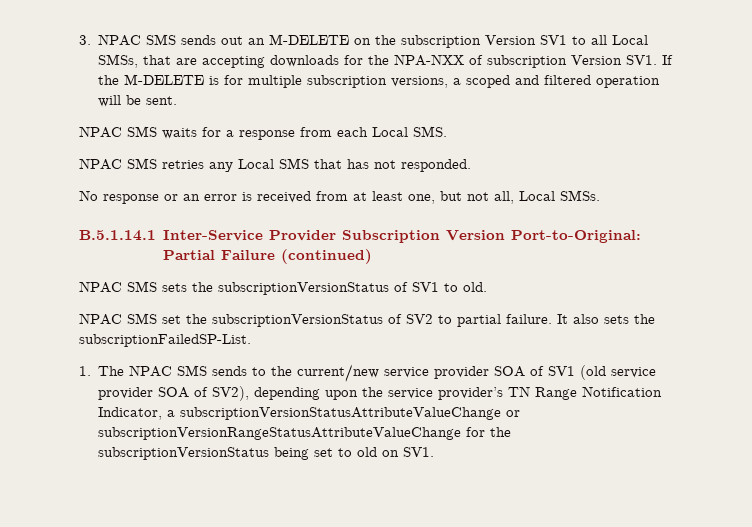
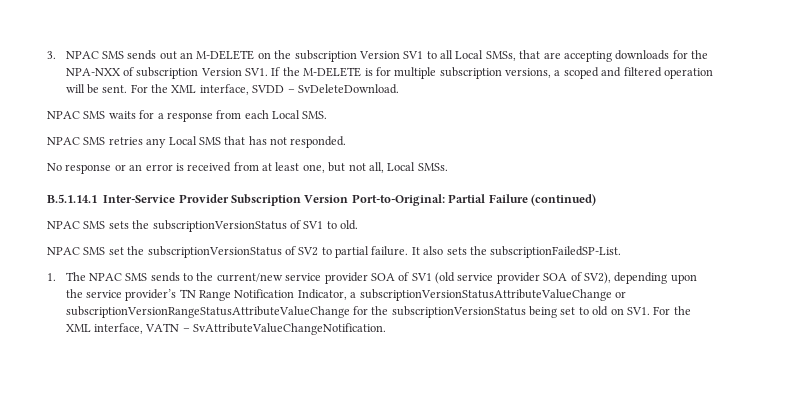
+ For the XML interface, SVDD – SvDeleteDownload.
- 1. The NPAC SMS sends to the current/new service provider SOA of SV1 (old service provider SOA of SV2), depending upon the service provider’s TN Range Notification Indicator, a subscriptionVersionStatusAttributeValueChange or subscriptionVersionRangeStatusAttributeValueChange for the subscriptionVersionStatus being set to old on SV1.
+ 1. The NPAC SMS sends to the current/new service provider SOA of SV1 (old service provider SOA of SV2), depending upon the service provider’s TN Range Notification Indicator, a subscriptionVersionStatusAttributeValueChange or subscriptionVersionRangeStatusAttributeValueChange for the subscriptionVersionStatus being set to old on SV1. For the XML interface, VATN – SvAttributeValueChangeNotification.

